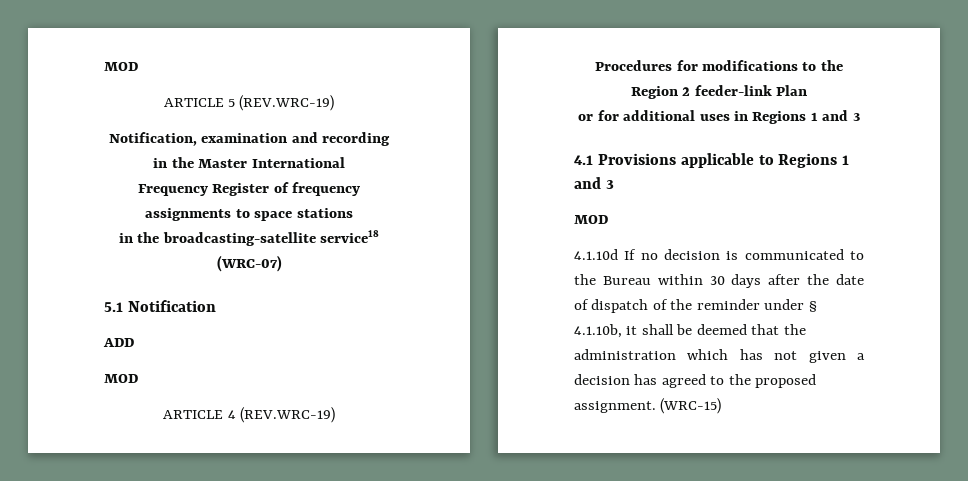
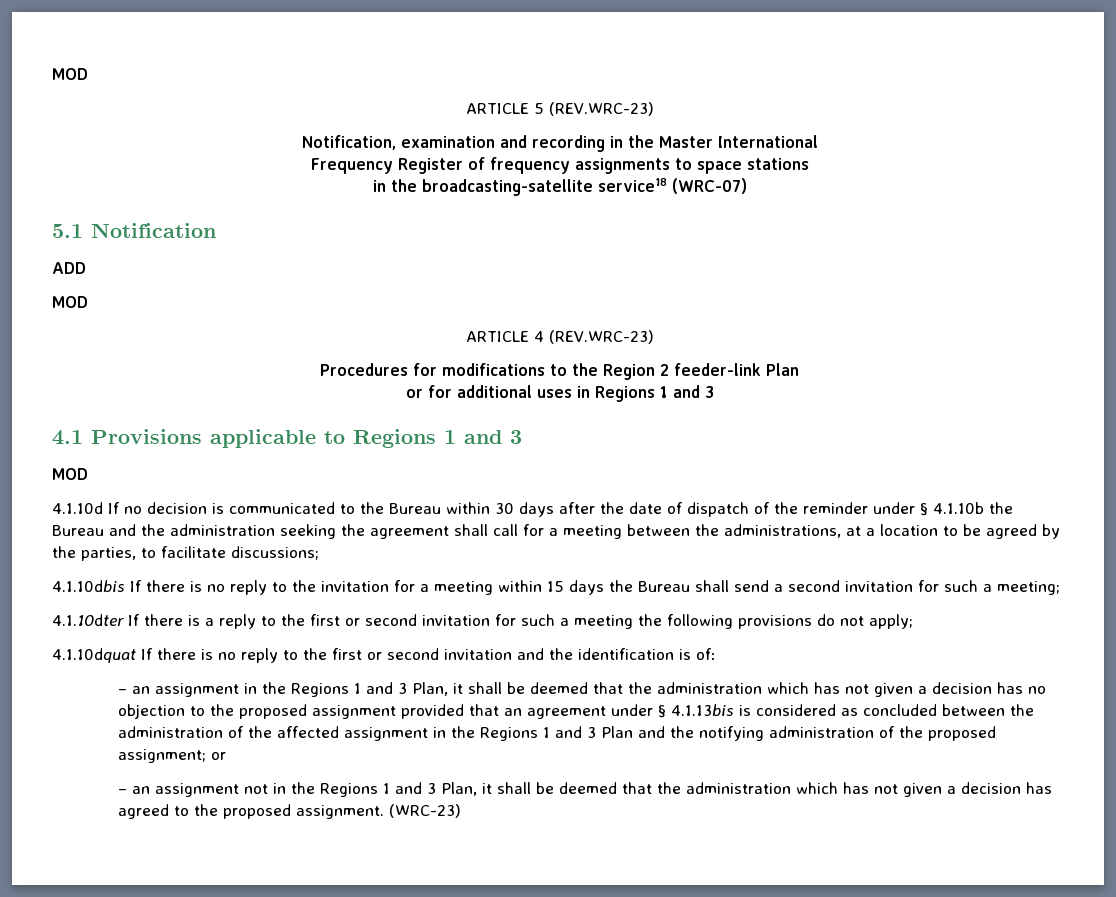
- ARTICLE 5 (REV.WRC-19)
+ ARTICLE 5 (REV.WRC-23)
- ARTICLE 4 (REV.WRC-19)
+ ARTICLE 4 (REV.WRC-23)
- 4.1.10d If no decision is communicated to the Bureau within 30 days after the date of dispatch of the reminder under § 4.1.10b, it shall be deemed that the administration which has not given a decision has agreed to the proposed assignment.
+ 4.1.10d If no decision is communicated to the Bureau within 30 days after the date of dispatch of the reminder under § 4.1.10b the Bureau and the administration seeking the agreement shall call for a meeting between the administrations, at a location to be agreed by the parties, to facilitate discussions;
+ 4.1.10dbis If there is no reply to the invitation for a meeting within 15 days the Bureau shall send a second invitation for such a meeting;
+ 4.1.10dter If there is a reply to the first or second invitation for such a meeting the following provisions do not apply;
+ 4.1.10dquat If there is no reply to the first or second invitation and the identification is of:
+ – an assignment in the Regions 1 and 3 Plan, it shall be deemed that the administration which has not given a decision has no objection to the proposed assignment provided that an agreement under § 4.1.13bis is considered as concluded between the administration of the affected assignment in the Regions 1 and 3 Plan and the notifying administration of the proposed assignment; or
+ – an assignment not in the Regions 1 and 3 Plan, it shall be deemed that the administration which has not given a decision has agreed to the proposed assignment.
- (WRC-15)
+ (WRC-23)

